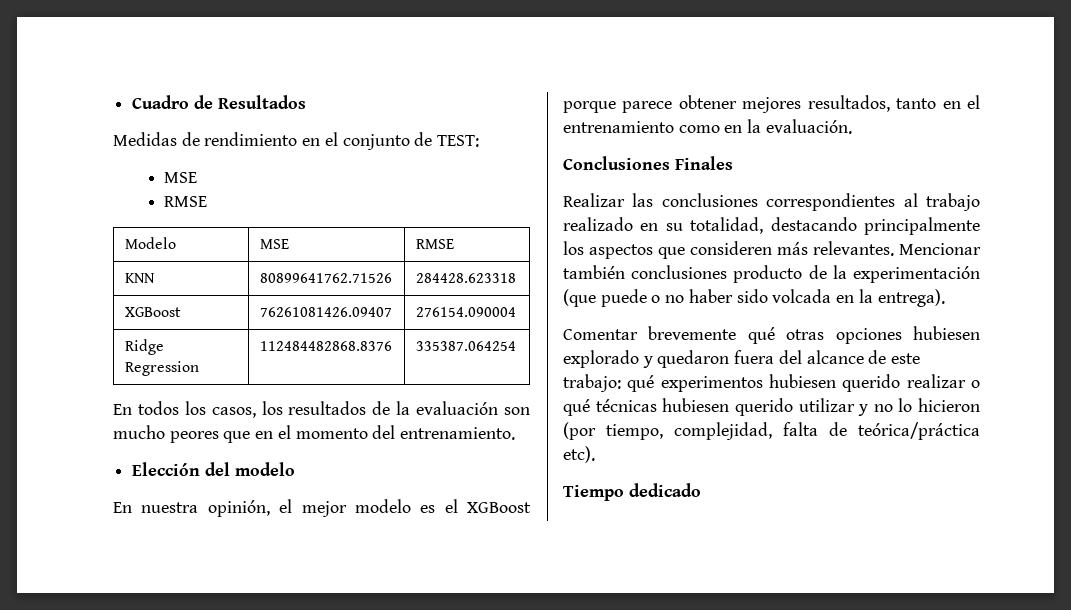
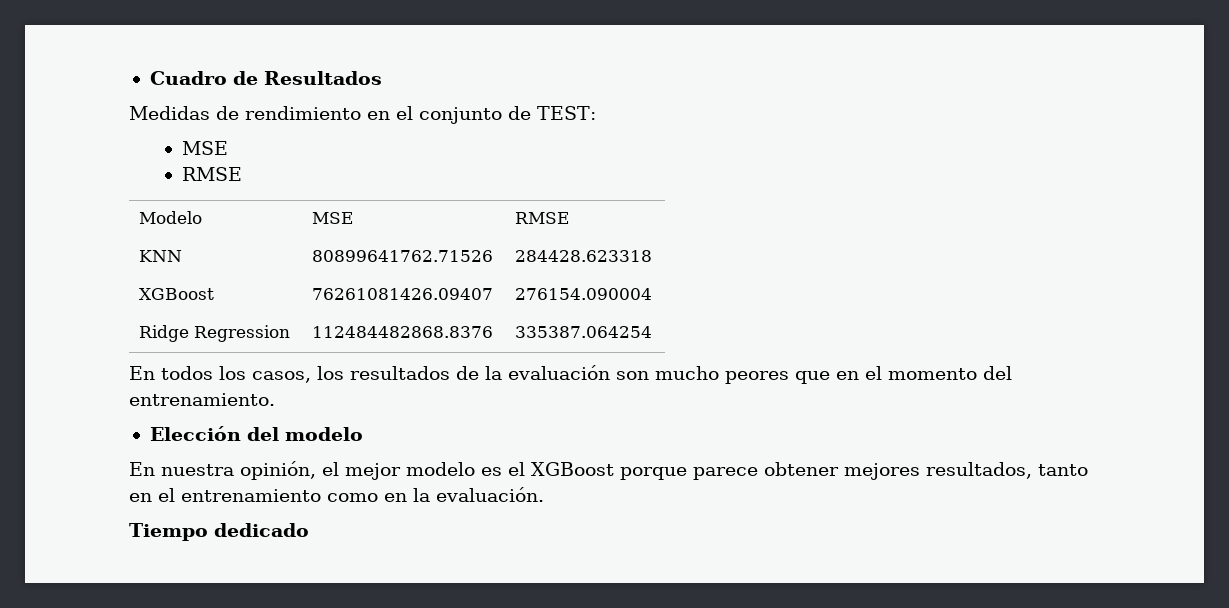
- Conclusiones Finales
- Realizar las conclusiones correspondientes al trabajo realizado en su totalidad, destacando principalmente los aspectos que consideren más relevantes. Mencionar también conclusiones producto de la experimentación (que puede o no haber sido volcada en la entrega).
- Comentar brevemente qué otras opciones hubiesen explorado y quedaron fuera del alcance de este trabajo: qué experimentos hubiesen querido realizar o qué técnicas hubiesen querido utilizar y no lo hicieron (por tiempo, complejidad, falta de teórica/práctica etc).

